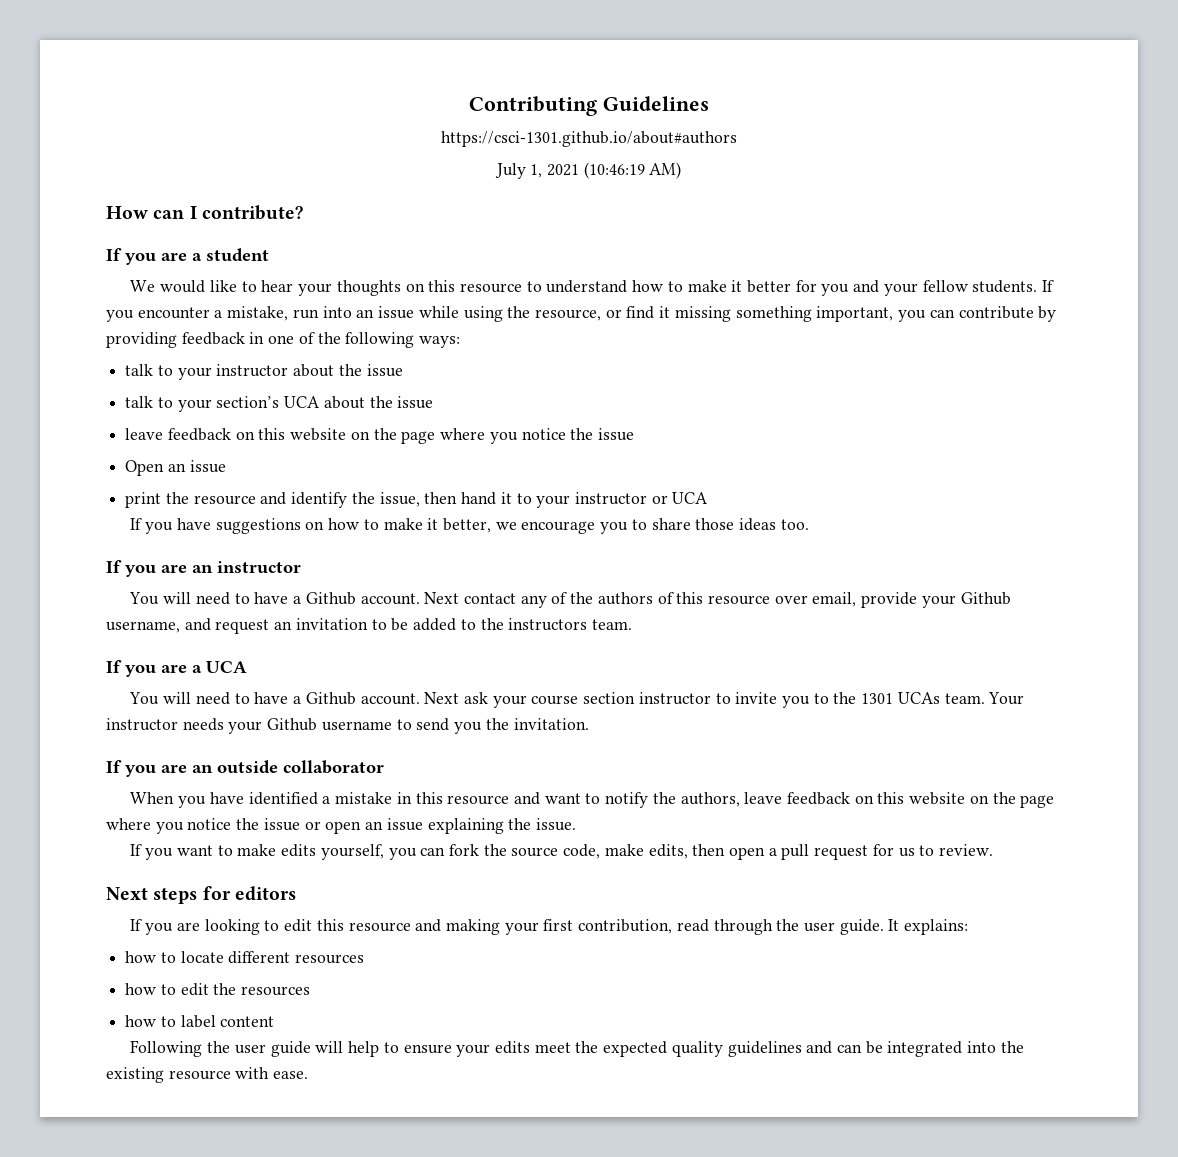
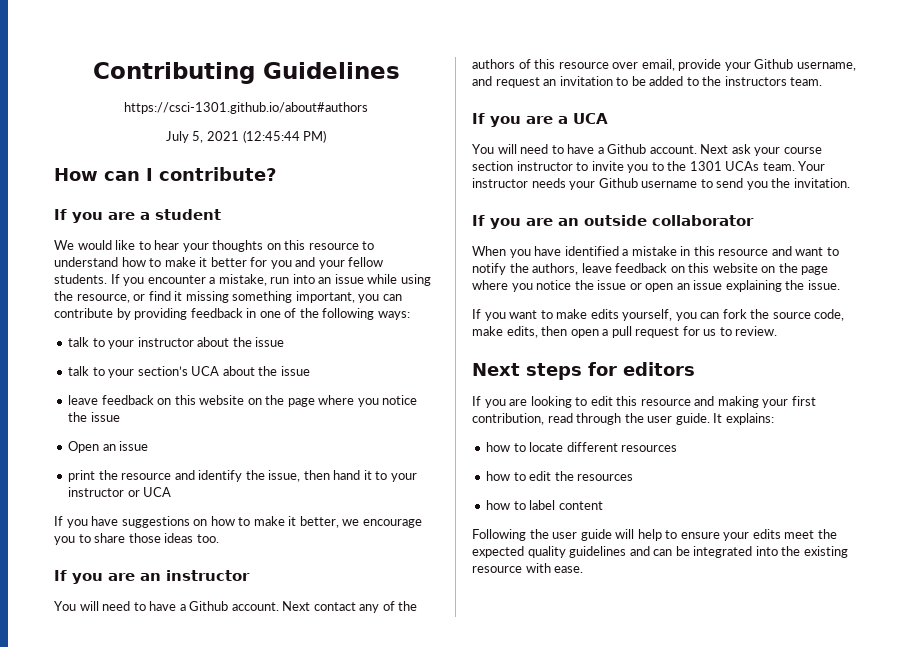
- July 1, 2021 (10:46:19 AM)
+ July 5, 2021 (12:45:44 PM)

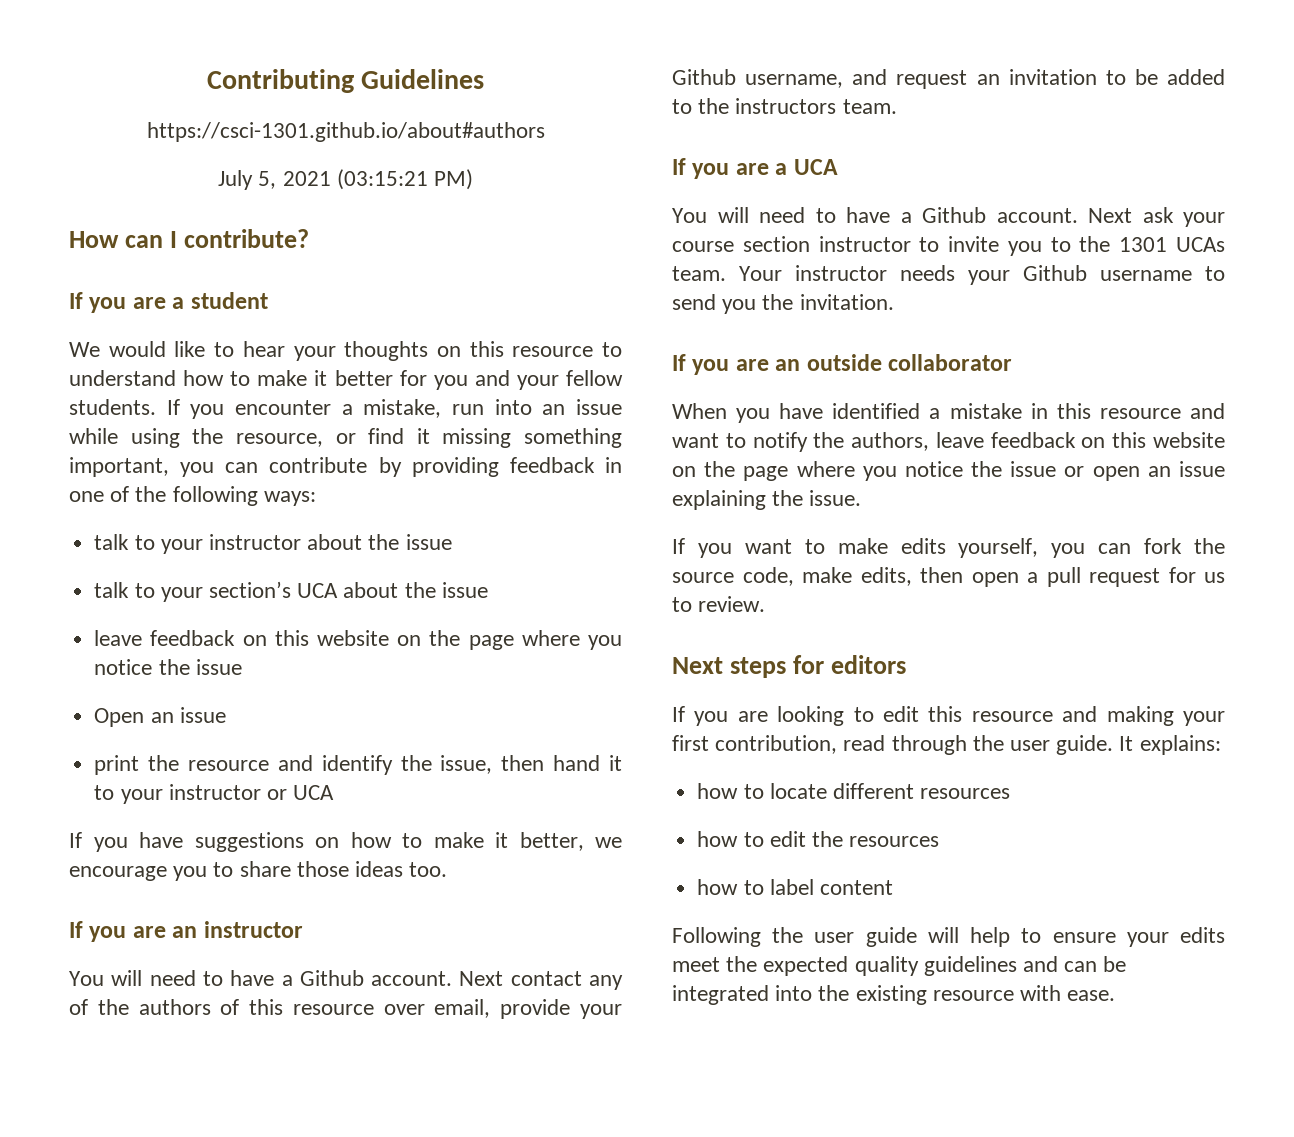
- July 5, 2021 (12:45:44 PM)
+ July 5, 2021 (03:15:21 PM)

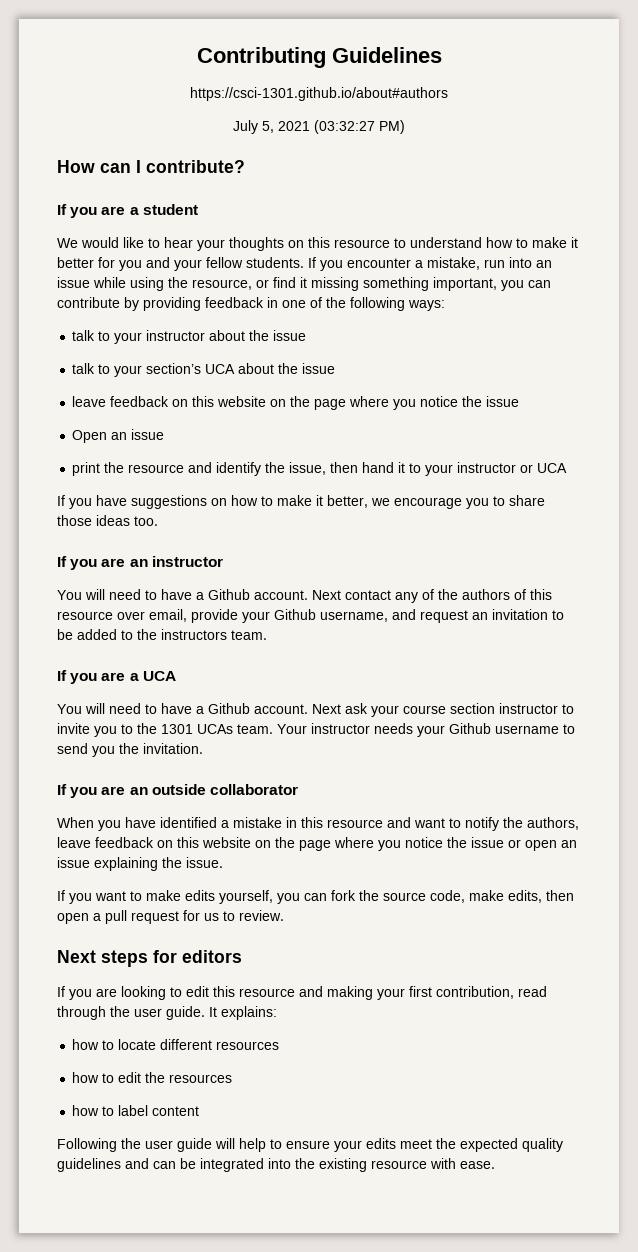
- July 5, 2021 (03:15:21 PM)
+ July 5, 2021 (03:32:27 PM)

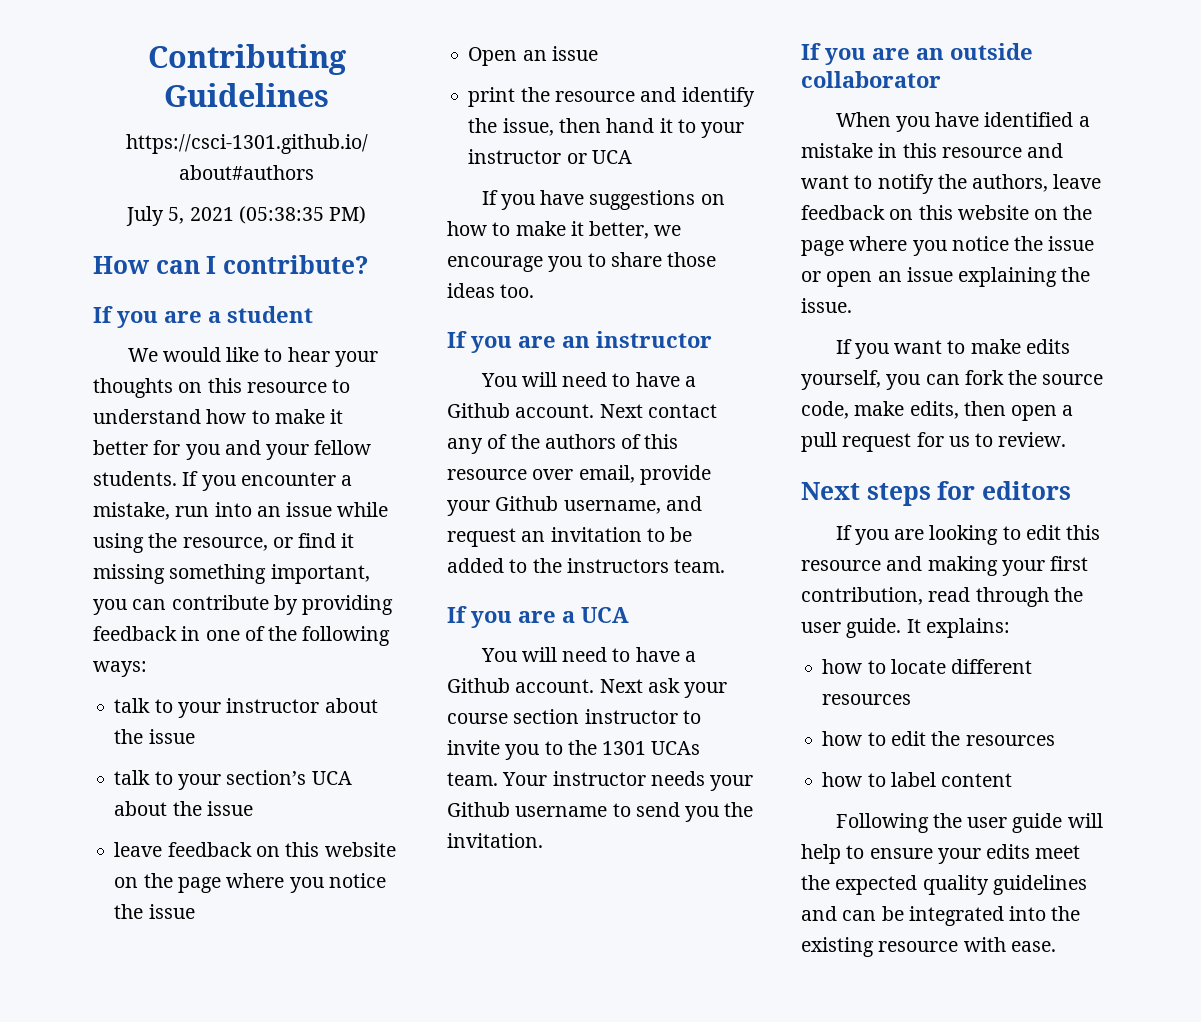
- July 5, 2021 (03:32:27 PM)
+ July 5, 2021 (05:38:35 PM)

